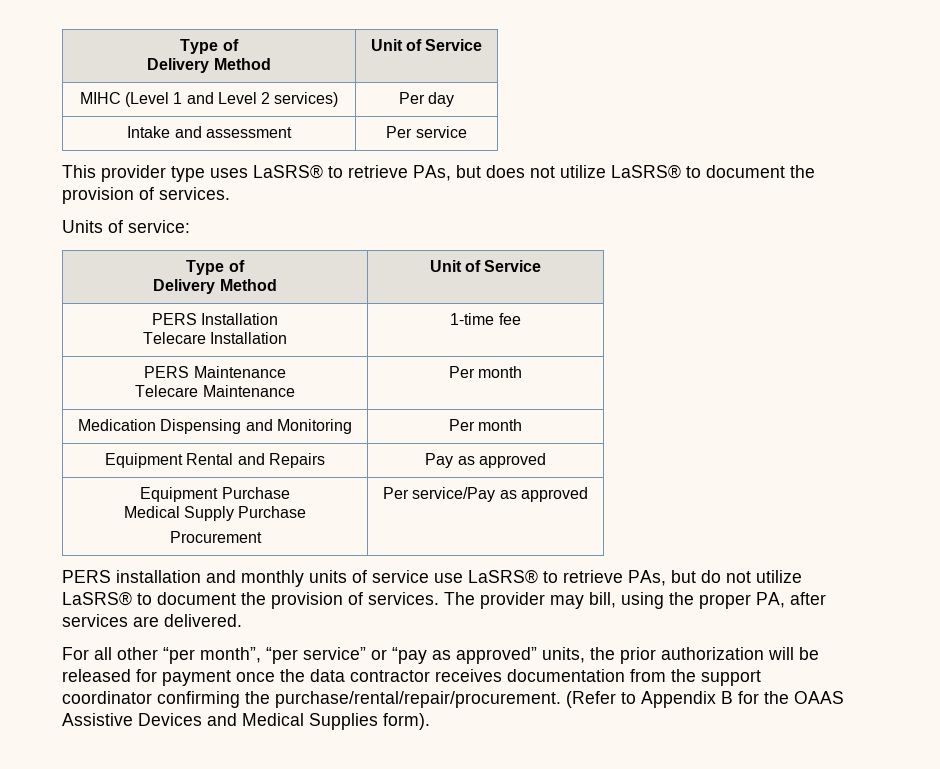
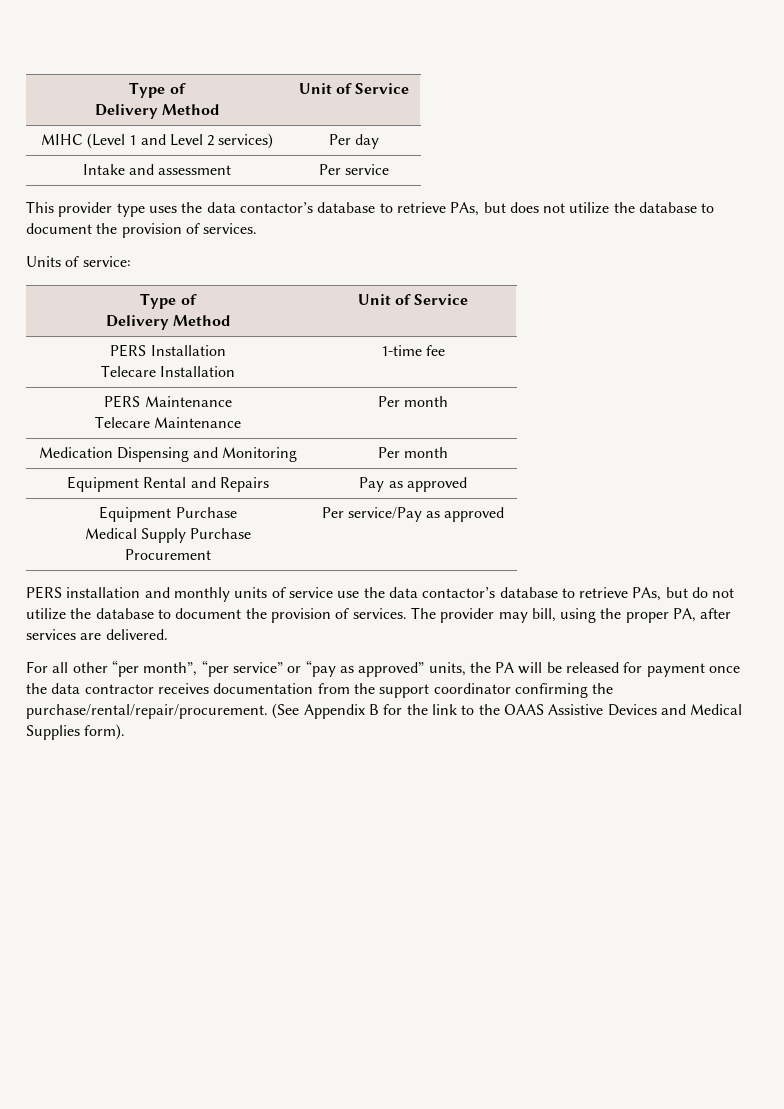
- This provider type uses LaSRS® to retrieve PAs, but does not utilize LaSRS® to document the provision of services.
+ This provider type uses the data contactor’s database to retrieve PAs, but does not utilize the database to document the provision of services.
- PERS installation and monthly units of service use LaSRS® to retrieve PAs, but do not utilize LaSRS® to document the provision of services.
+ PERS installation and monthly units of service use the data contactor’s database to retrieve PAs, but do not utilize the database to document the provision of services.
- For all other “per month”, “per service” or “pay as approved” units, the prior authorization will be released for payment once the data contractor receives documentation from the support coordinator confirming the purchase/rental/repair/procurement.
+ For all other “per month”, “per service” or “pay as approved” units, the PA will be released for payment once the data contractor receives documentation from the support coordinator confirming the purchase/rental/repair/procurement.
- (Refer to Appendix B for the OAAS Assistive Devices and Medical Supplies form).
+ (See Appendix B for the link to the OAAS Assistive Devices and Medical Supplies form).

